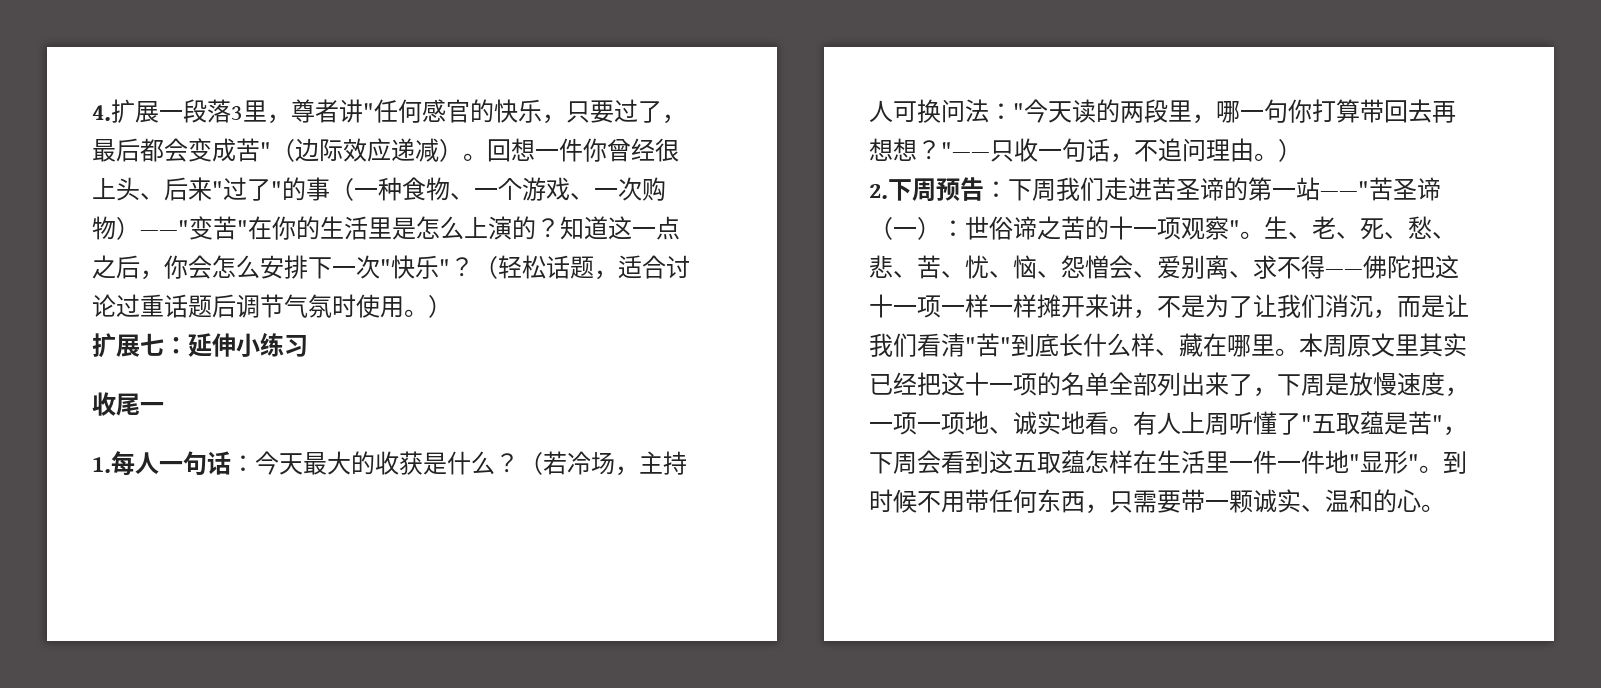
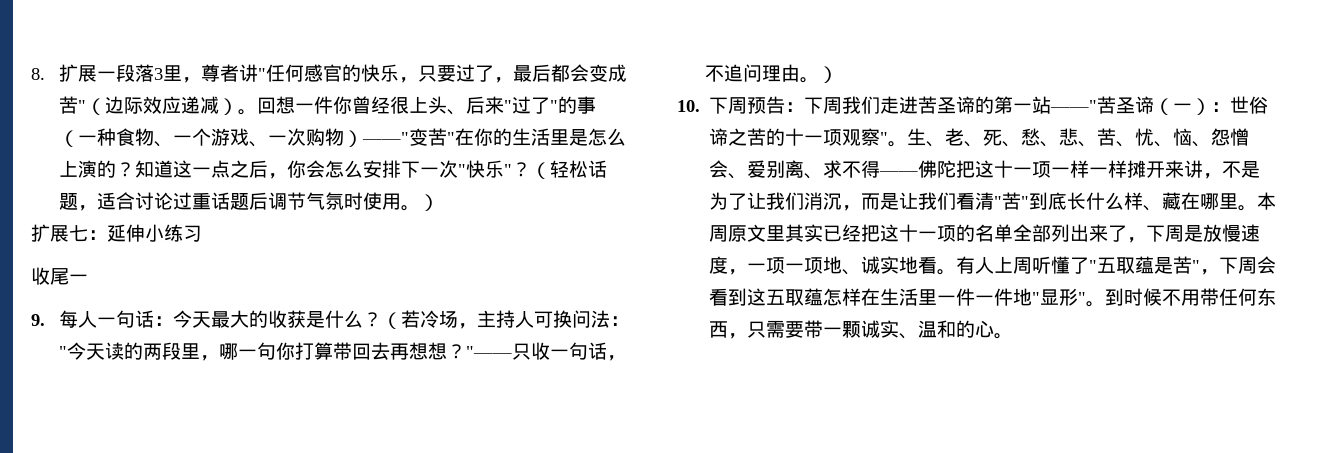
- 4.扩展一段落3里，尊者讲"任何感官的快乐，只要过了，最后都会变成苦"（边际效应递减）。
+ 8.扩展一段落3里，尊者讲"任何感官的快乐，只要过了，最后都会变成苦"（边际效应递减）。
- 1.每人一句话：今天最大的收获是什么？
+ 9.每人一句话：今天最大的收获是什么？
- 2.下周预告：下周我们走进苦圣谛的第一站——"苦圣谛（一）：世俗谛之苦的十一项观察"。
+ 10.下周预告：下周我们走进苦圣谛的第一站——"苦圣谛（一）：世俗谛之苦的十一项观察"。

